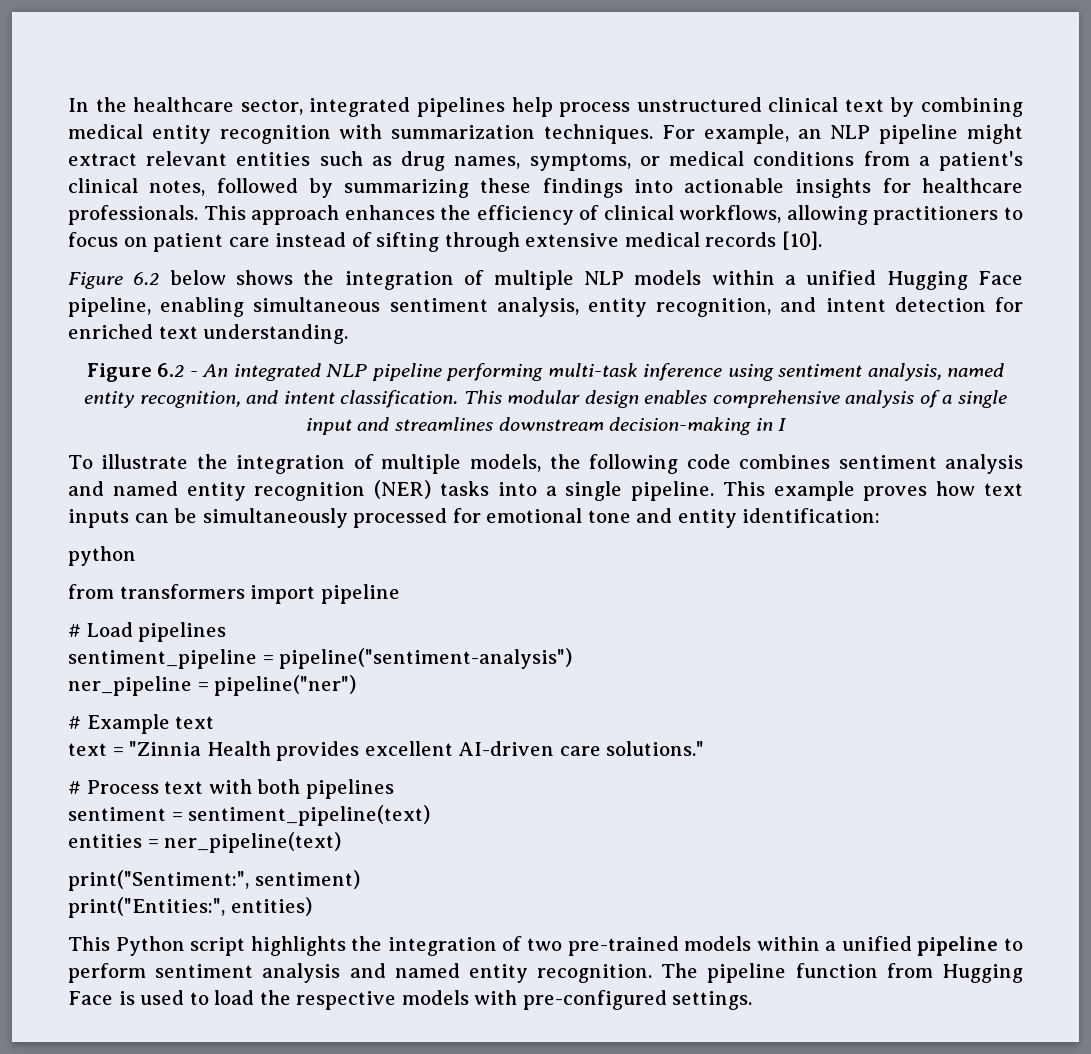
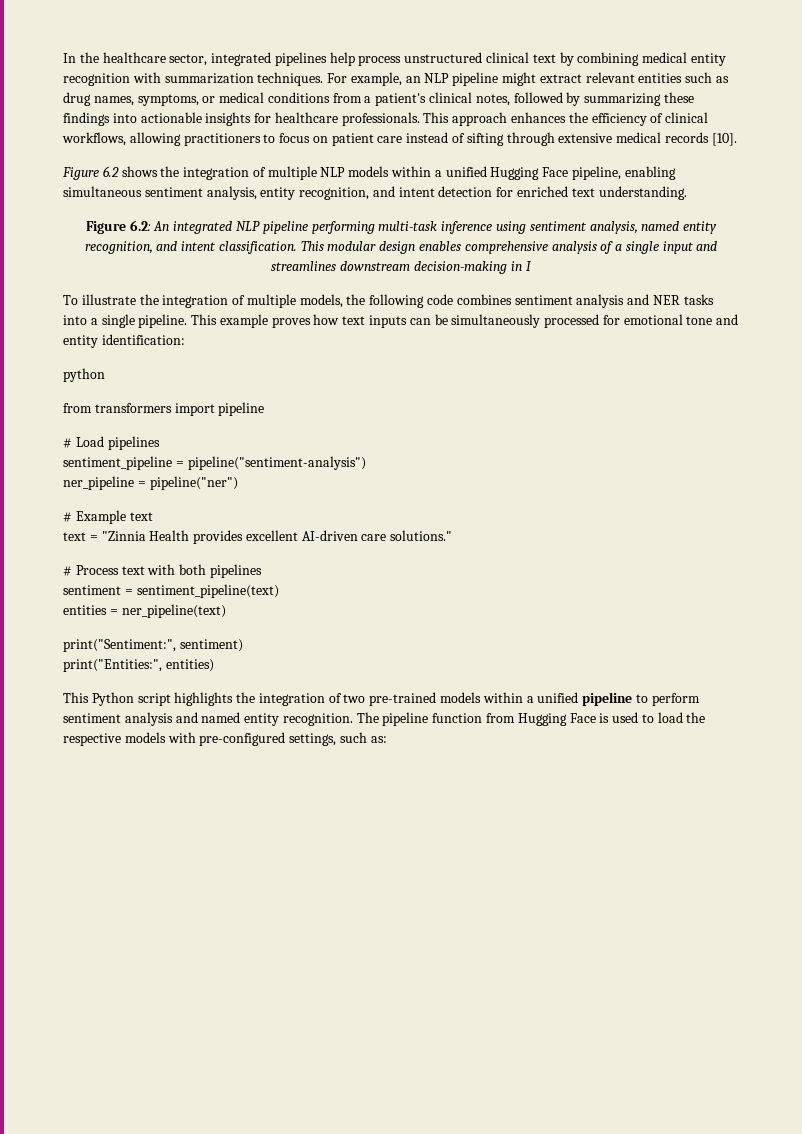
- Figure 6.2 below shows the integration of multiple NLP models within a unified Hugging Face pipeline, enabling simultaneous sentiment analysis, entity recognition, and intent detection for enriched text understanding.
+ Figure 6.2 shows the integration of multiple NLP models within a unified Hugging Face pipeline, enabling simultaneous sentiment analysis, entity recognition, and intent detection for enriched text understanding.
- Figure 6.2 - An integrated NLP pipeline performing multi-task inference using sentiment analysis, named entity recognition, and intent classification.
+ Figure 6.2: An integrated NLP pipeline performing multi-task inference using sentiment analysis, named entity recognition, and intent classification.
- To illustrate the integration of multiple models, the following code combines sentiment analysis and named entity recognition (NER) tasks into a single pipeline.
+ To illustrate the integration of multiple models, the following code combines sentiment analysis and NER tasks into a single pipeline.
- The pipeline function from Hugging Face is used to load the respective models with pre-configured settings.
+ The pipeline function from Hugging Face is used to load the respective models with pre-configured settings, such as:

